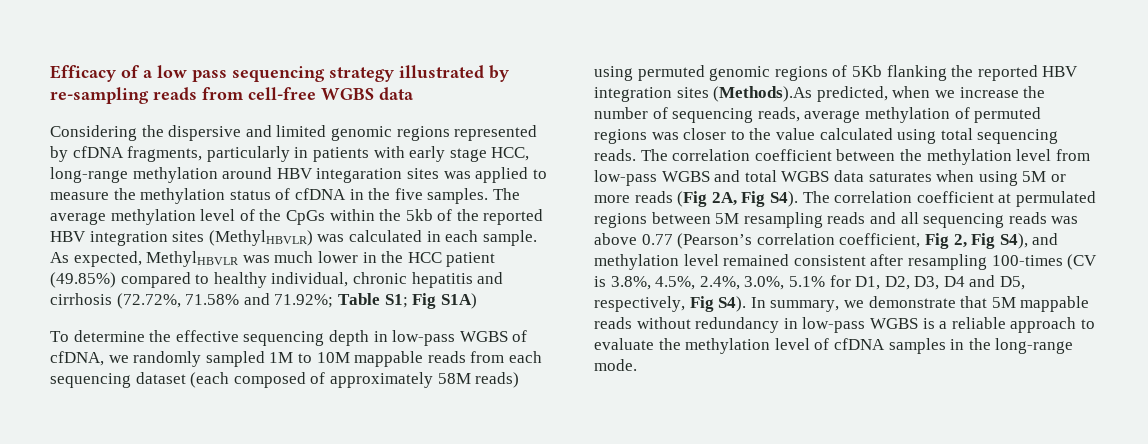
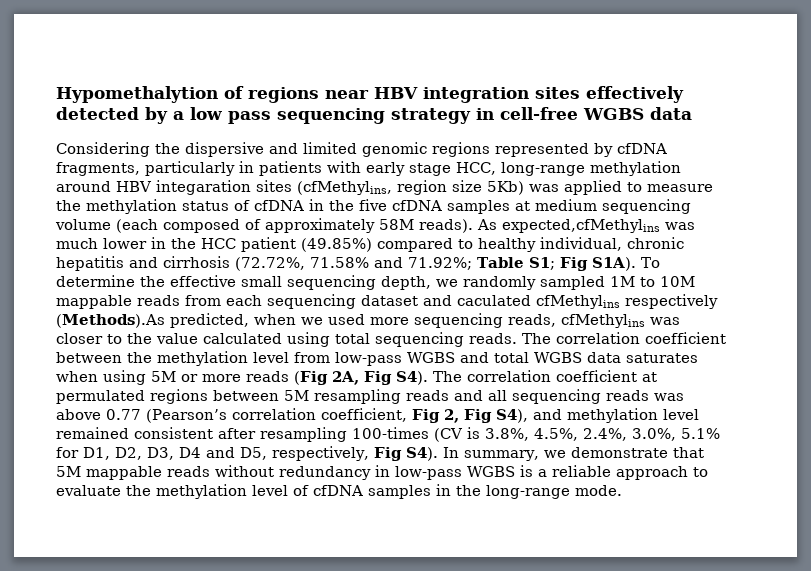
- Efficacy of a low pass sequencing strategy illustrated by re-sampling reads from cell-free WGBS data
+ Hypomethalytion of regions near HBV integration sites effectively detected by a low pass sequencing strategy in cell-free WGBS data
- Considering the dispersive and limited genomic regions represented by cfDNA fragments, particularly in patients with early stage HCC, long-range methylation around HBV integaration sites was applied to measure the methylation status of cfDNA in the five samples. The average methylation level of the CpGs within the 5kb of the reported HBV integration sites (MethylHBVLR) was calculated in each sample. As expected, MethylHBVLR was much lower in the HCC patient (49.85%) compared to healthy individual, chronic hepatitis and cirrhosis (72.72%, 71.58% and 71.92%;
+ Considering the dispersive and limited genomic regions represented by cfDNA fragments, particularly in patients with early stage HCC, long-range methylation around HBV integaration sites (cfMethylins, region size 5Kb) was applied to measure the methylation status of cfDNA in the five cfDNA samples at medium sequencing volume (each composed of approximately 58M reads). As expected,cfMethylins was much lower in the HCC patient (49.85%) compared to healthy individual, chronic hepatitis and cirrhosis (72.72%, 71.58% and 71.92%;
- Fig S1A)
- To determine the effective sequencing depth in low-pass WGBS of cfDNA, we randomly sampled 1M to 10M mappable reads from each sequencing dataset (each composed of approximately 58M reads) using permuted genomic regions of 5Kb flanking the reported HBV integration sites (Methods).As predicted, when we increase the number of sequencing reads, average methylation of permuted regions was closer to the value calculated using total sequencing reads.
+ Fig S1A). To determine the effective small sequencing depth, we randomly sampled 1M to 10M mappable reads from each sequencing dataset and caculated cfMethylins respectively (Methods).As predicted, when we used more sequencing reads, cfMethylins was closer to the value calculated using total sequencing reads.

